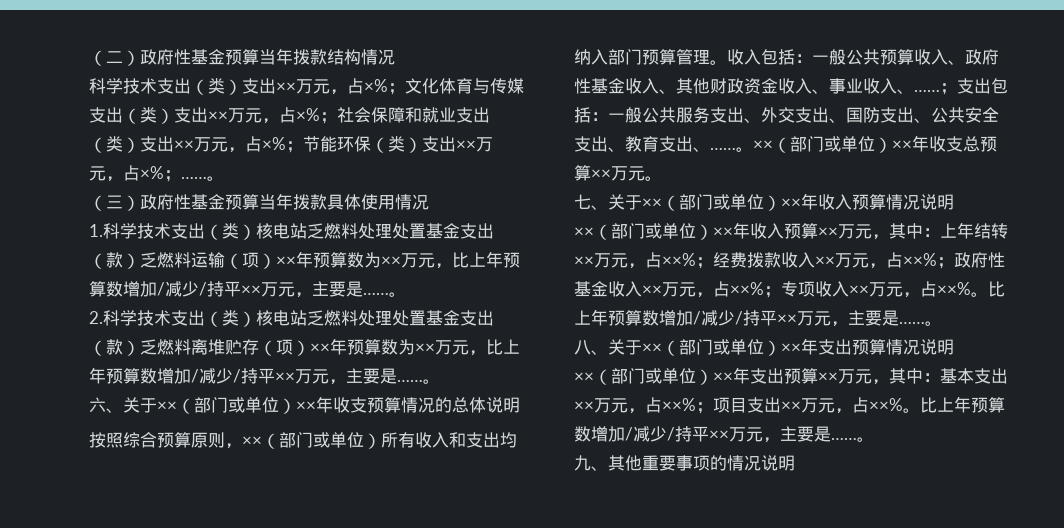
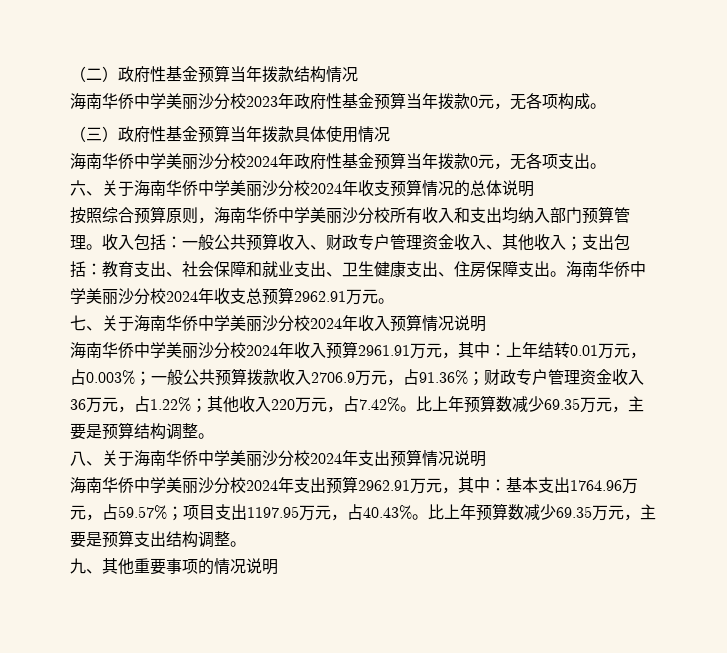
- 科学技术支出（类）支出××万元，占×%；文化体育与传媒支出（类）支出××万元，占×%；社会保障和就业支出（类）支出××万元，占×%；节能环保（类）支出××万元，占×%；……。
+ 海南华侨中学美丽沙分校2023年政府性基金预算当年拨款0元，无各项构成。
- 1.科学技术支出（类）核电站乏燃料处理处置基金支出（款）乏燃料运输（项）××年预算数为××万元，比上年预算数增加/减少/持平××万元，主要是……。
- 2.科学技术支出（类）核电站乏燃料处理处置基金支出（款）乏燃料离堆贮存（项）××年预算数为××万元，比上年预算数增加/减少/持平××万元，主要是……。
- 六、关于××（部门或单位）××年收支预算情况的总体说明
+ 海南华侨中学美丽沙分校2024年政府性基金预算当年拨款0元，无各项支出。
+ 六、关于海南华侨中学美丽沙分校2024年收支预算情况的总体说明
- 按照综合预算原则，××（部门或单位）所有收入和支出均纳入部门预算管理。
+ 按照综合预算原则，海南华侨中学美丽沙分校所有收入和支出均纳入部门预算管理。
- 收入包括：一般公共预算收入、政府性基金收入、其他财政资金收入、事业收入、……；支出包括：一般公共服务支出、外交支出、国防支出、公共安全支出、教育支出、……。××（部门或单位）××年收支总预算××万元。
+ 收入包括：一般公共预算收入、财政专户管理资金收入、其他收入；支出包括：教育支出、社会保障和就业支出、卫生健康支出、住房保障支出。海南华侨中学美丽沙分校2024年收支总预算2962.91万元。
- 七、关于××（部门或单位）××年收入预算情况说明
+ 七、关于海南华侨中学美丽沙分校2024年收入预算情况说明
- ××（部门或单位）××年收入预算××万元，其中：上年结转××万元，占××%；经费拨款收入××万元，占××%；政府性基金收入××万元，占××%；专项收入××万元，占××%。比上年预算数增加/减少/持平××万元，主要是……。
- 八、关于××（部门或单位）××年支出预算情况说明
+ 海南华侨中学美丽沙分校2024年收入预算2961.91万元，其中：上年结转0.01万元，占0.003%；一般公共预算拨款收入2706.9万元，占91.36%；财政专户管理资金收入36万元，占1.22%；其他收入220万元，占7.42%。比上年预算数减少69.35万元，主要是预算结构调整。
+ 八、关于海南华侨中学美丽沙分校2024年支出预算情况说明
- ××（部门或单位）××年支出预算××万元，其中：基本支出××万元，占××%；项目支出××万元，占××%。比上年预算数增加/减少/持平××万元，主要是……。
+ 海南华侨中学美丽沙分校2024年支出预算2962.91万元，其中：基本支出1764.96万元，占59.57%；项目支出1197.95万元，占40.43%。比上年预算数减少69.35万元，主要是预算支出结构调整。

